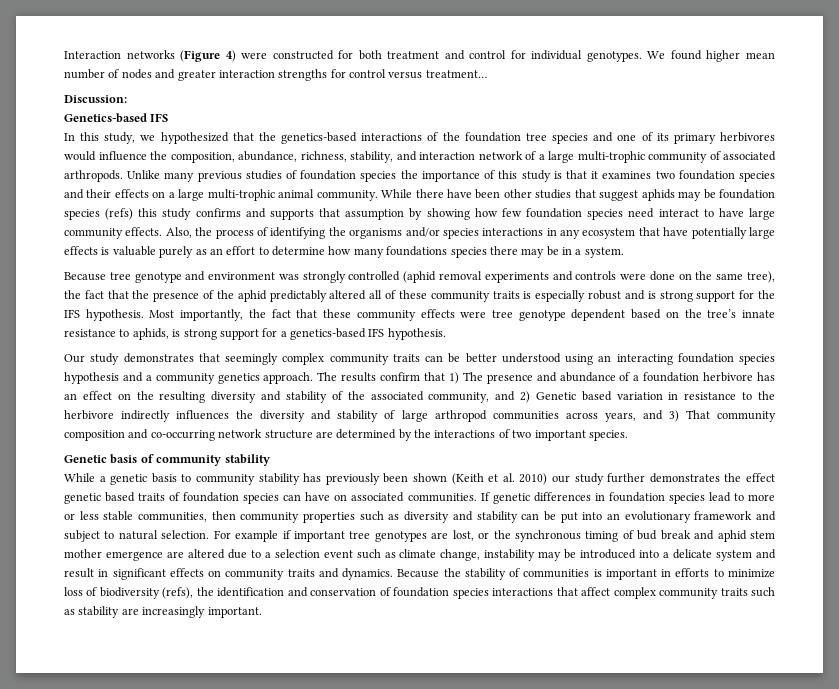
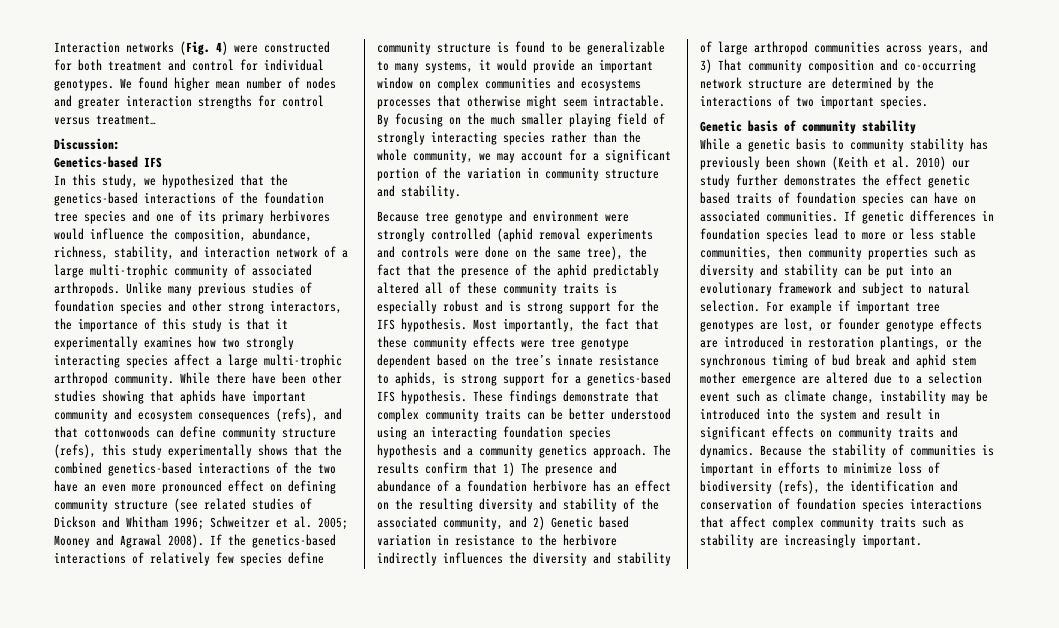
- Interaction networks (Figure 4) were constructed for both treatment and control for individual genotypes.
+ Interaction networks (Fig. 4) were constructed for both treatment and control for individual genotypes.
- Unlike many previous studies of foundation species the importance of this study is that it examines two foundation species and their effects on a large multi-trophic animal community.
+ Unlike many previous studies of foundation species and other strong interactors, the importance of this study is that it experimentally examines how two strongly interacting species affect a large multi-trophic arthropod community.
- While there have been other studies that suggest aphids may be foundation species (refs) this study confirms and supports that assumption by showing how few foundation species need interact to have large community effects. Also, the process of identifying the organisms and/or species interactions in any ecosystem that have potentially large effects is valuable purely as an effort to determine how many foundations species there may be in a system.
+ While there have been other studies showing that aphids have important community and ecosystem consequences (refs), and that cottonwoods can define community structure (refs), this study experimentally shows that the combined genetics-based interactions of the two have an even more pronounced effect on defining community structure (see related studies of Dickson and Whitham 1996; Schweitzer et al. 2005; Mooney and Agrawal 2008). If the genetics-based interactions of relatively few species define community structure is found to be generalizable to many systems, it would provide an important window on complex communities and ecosystems processes that otherwise might seem intractable. By focusing on the much smaller playing field of strongly interacting species rather than the whole community, we may account for a significant portion of the variation in community structure and stability.
- Because tree genotype and environment was strongly controlled (aphid removal experiments and controls were done on the same tree), the fact that the presence of the aphid predictably altered all of these community traits is especially robust and is strong support for the IFS hypothesis.
+ Because tree genotype and environment were strongly controlled (aphid removal experiments and controls were done on the same tree), the fact that the presence of the aphid predictably altered all of these community traits is especially robust and is strong support for the IFS hypothesis.
- Most importantly, the fact that these community effects were tree genotype dependent based on the tree’s innate resistance to aphids, is strong support for a genetics-based IFS hypothesis.
- Our study demonstrates that seemingly complex community traits can be better understood using an interacting foundation species hypothesis and a community genetics approach.
+ Most importantly, the fact that these community effects were tree genotype dependent based on the tree’s innate resistance to aphids, is strong support for a genetics-based IFS hypothesis. These findings demonstrate that complex community traits can be better understood using an interacting foundation species hypothesis and a community genetics approach.
- For example if important tree genotypes are lost, or the synchronous timing of bud break and aphid stem mother emergence are altered due to a selection event such as climate change, instability may be introduced into a delicate system and result in significant effects on community traits and dynamics.
+ For example if important tree genotypes are lost, or founder genotype effects are introduced in restoration plantings, or the synchronous timing of bud break and aphid stem mother emergence are altered due to a selection event such as climate change, instability may be introduced into the system and result in significant effects on community traits and dynamics.

